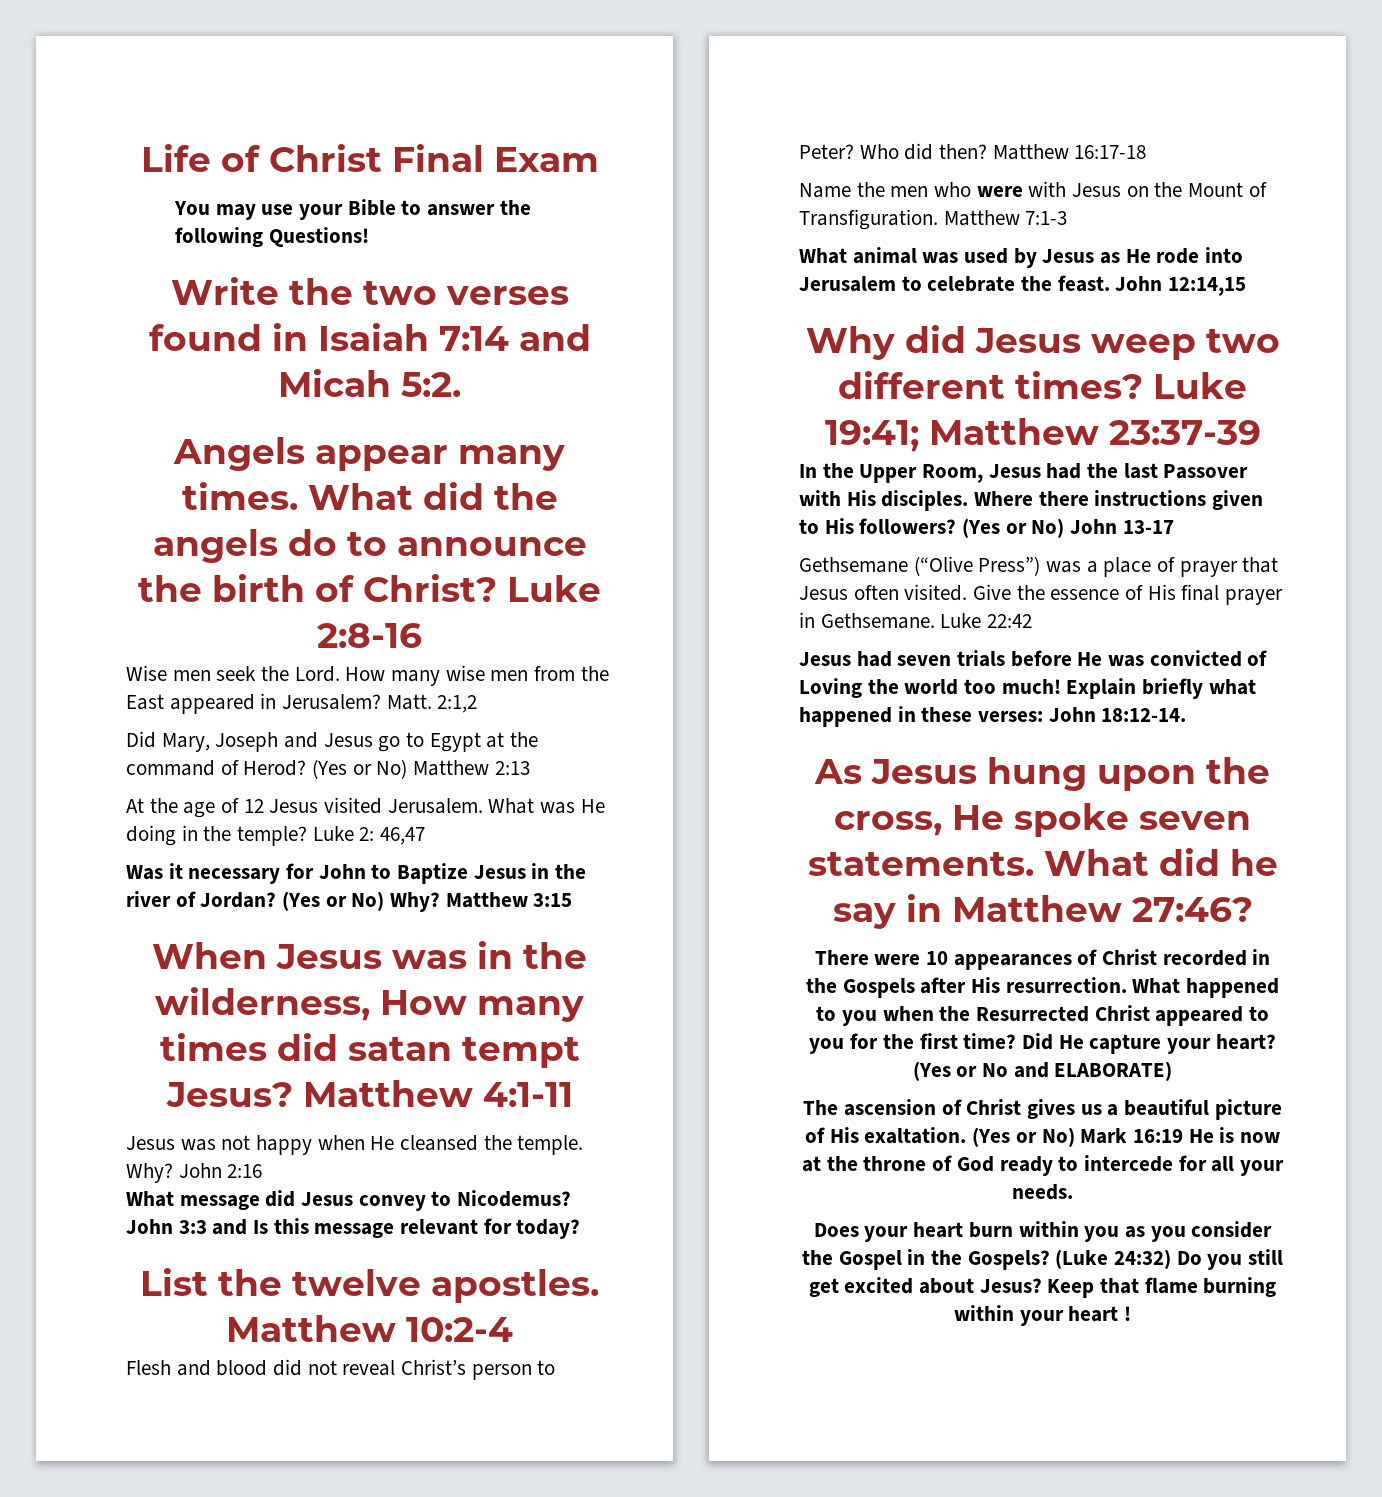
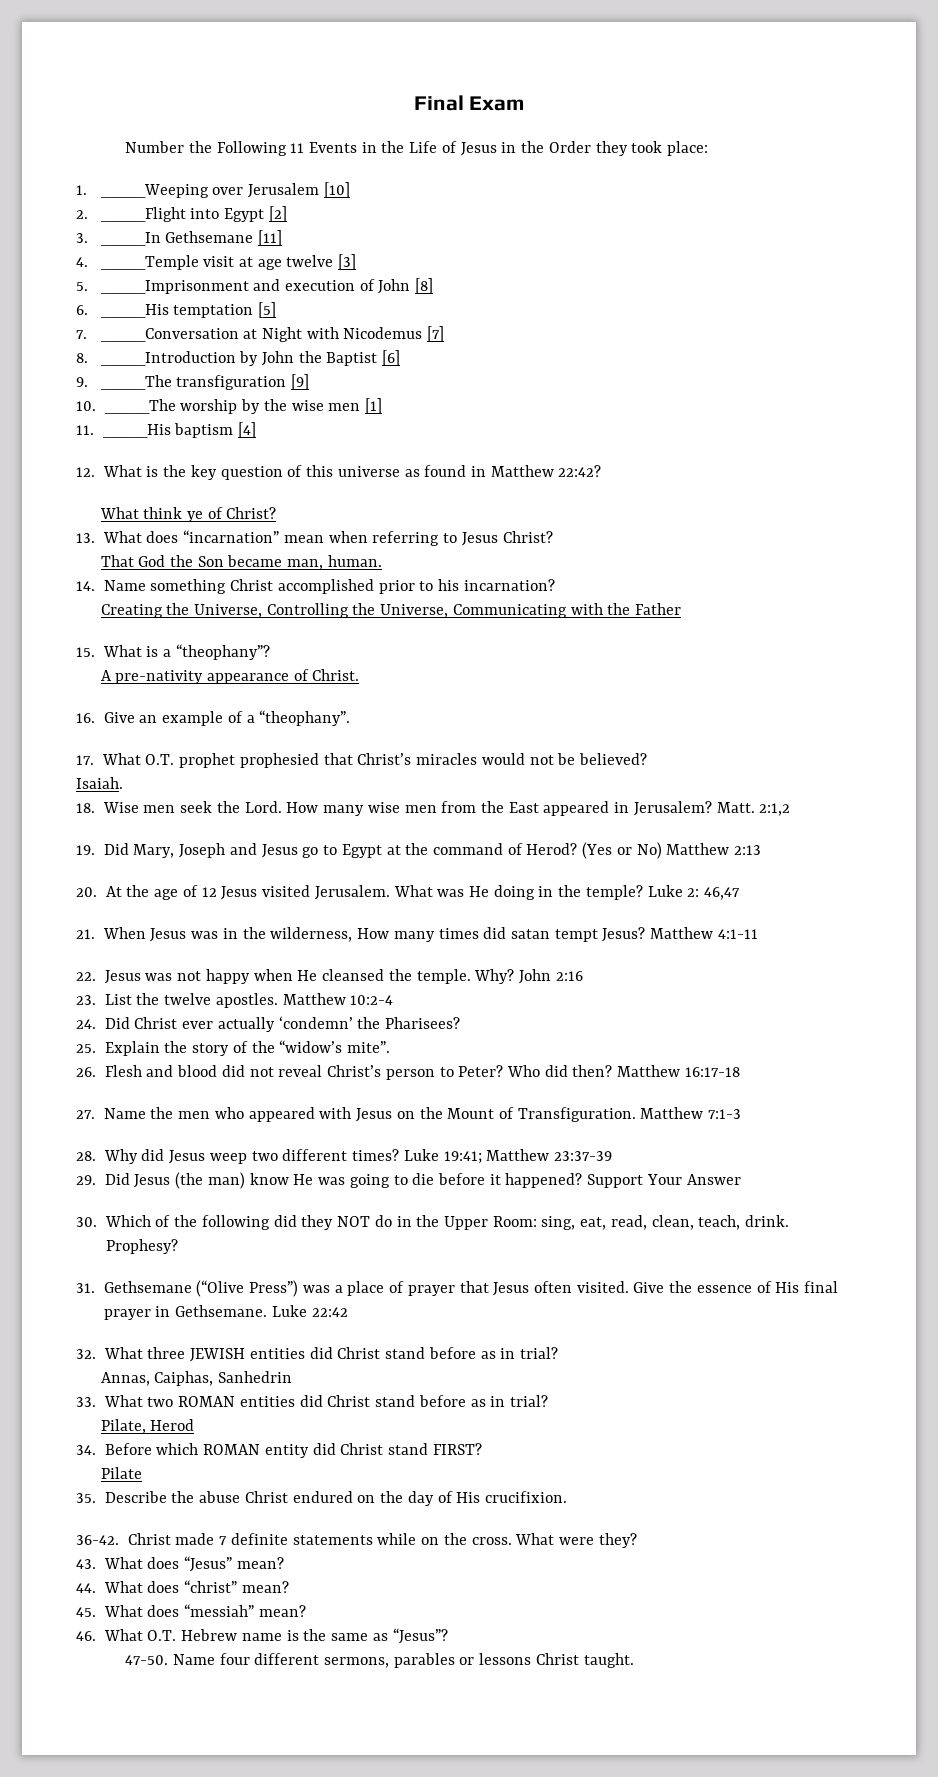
- Life of Christ Final Exam
+ Final Exam
- You may use your Bible to answer the following Questions!
- Write the two verses found in Isaiah 7:14 and Micah 5:2.
- Angels appear many times. What did the angels do to announce the birth of Christ? Luke 2:8-16
- Wise men seek the Lord.
+ Number the Following 11 Events in the Life of Jesus in the Order they took place:
+ 1. ____Weeping over Jerusalem [10]
+ 2. ____Flight into Egypt [2]
+ 3. ____In Gethsemane [11]
+ 4. ____Temple visit at age twelve [3]
+ 5. ____Imprisonment and execution of John [8]
+ 6. ____His temptation [5]
+ 7. ____Conversation at Night with Nicodemus [7]
+ 8. ____Introduction by John the Baptist [6]
+ 9. ____The transfiguration [9]
+ 10. ____The worship by the wise men [1]
+ 11. ____His baptism [4]
+ 12. What is the key question of this universe as found in Matthew 22:42?
+ What think ye of Christ?
+ 13. What does “incarnation” mean when referring to Jesus Christ?
+ That God the Son became man, human.
+ 14. Name something Christ accomplished prior to his incarnation?
+ Creating the Universe, Controlling the Universe, Communicating with the Father
+ 15. What is a “theophany”?
+ A pre-nativity appearance of Christ.
+ 16. Give an example of a “theophany”.
+ 17. What O.T. prophet prophesied that Christ’s miracles would not be believed?
+ Isaiah.
+ 18. Wise men seek the Lord.
- Did Mary, Joseph and Jesus go to Egypt at the command of Herod?
+ 19. Did Mary, Joseph and Jesus go to Egypt at the command of Herod?
- At the age of 12 Jesus visited Jerusalem.
+ 20. At the age of 12 Jesus visited Jerusalem.
- Was it necessary for John to Baptize Jesus in the river of Jordan? (Yes or No) Why? Matthew 3:15
- When Jesus was in the wilderness, How many times did satan tempt Jesus?
+ 21. When Jesus was in the wilderness, How many times did satan tempt Jesus?
- Jesus was not happy when He cleansed the temple.
+ 22. Jesus was not happy when He cleansed the temple.
- What message did Jesus convey to Nicodemus? John 3:3 and Is this message relevant for today?
- List the twelve apostles.
+ 23. List the twelve apostles.
- Flesh and blood did not reveal Christ’s person to Peter?
+ 24. Did Christ ever actually ‘condemn’ the Pharisees?
+ 25. Explain the story of the “widow’s mite”.
+ 26. Flesh and blood did not reveal Christ’s person to Peter?
- Name the men who were with Jesus on the Mount of Transfiguration.
+ 27. Name the men who appeared with Jesus on the Mount of Transfiguration.
- What animal was used by Jesus as He rode into Jerusalem to celebrate the feast. John 12:14,15
- Why did Jesus weep two different times?
+ 28. Why did Jesus weep two different times?
- In the Upper Room, Jesus had the last Passover with His disciples. Where there instructions given to His followers? (Yes or No) John 13-17
- Gethsemane (“Olive Press”) was a place of prayer that Jesus often visited.
+ 29. Did Jesus (the man) know He was going to die before it happened? Support Your Answer
+ 30. Which of the following did they NOT do in the Upper Room: sing, eat, read, clean, teach, drink. Prophesy?
+ 31. Gethsemane (“Olive Press”) was a place of prayer that Jesus often visited.
- Jesus had seven trials before He was convicted of Loving the world too much! Explain briefly what happened in these verses: John 18:12-14.
- As Jesus hung upon the cross, He spoke seven statements. What did he say in Matthew 27:46?
- There were 10 appearances of Christ recorded in the Gospels after His resurrection. What happened to you when the Resurrected Christ appeared to you for the first time? Did He capture your heart? (Yes or No and ELABORATE)
- The ascension of Christ gives us a beautiful picture of His exaltation. (Yes or No) Mark 16:19 He is now at the throne of God ready to intercede for all your needs.
- Does your heart burn within you as you consider the Gospel in the Gospels? (Luke 24:32) Do you still get excited about Jesus? Keep that flame burning within your heart !
+ 32. What three JEWISH entities did Christ stand before as in trial?
+ Annas, Caiphas, Sanhedrin
+ 33. What two ROMAN entities did Christ stand before as in trial?
+ Pilate, Herod
+ 34. Before which ROMAN entity did Christ stand FIRST?
+ Pilate
+ 35. Describe the abuse Christ endured on the day of His crucifixion.
+ 36-42. Christ made 7 definite statements while on the cross. What were they?
+ 43. What does “Jesus” mean?
+ 44. What does “christ” mean?
+ 45. What does “messiah” mean?
+ 46. What O.T. Hebrew name is the same as “Jesus”?
+ 47-50. Name four different sermons, parables or lessons Christ taught.

